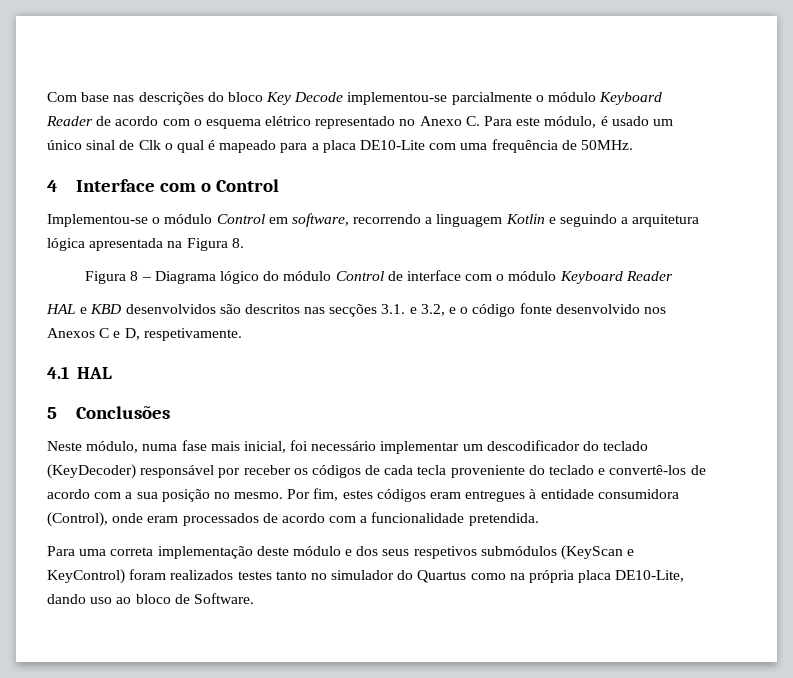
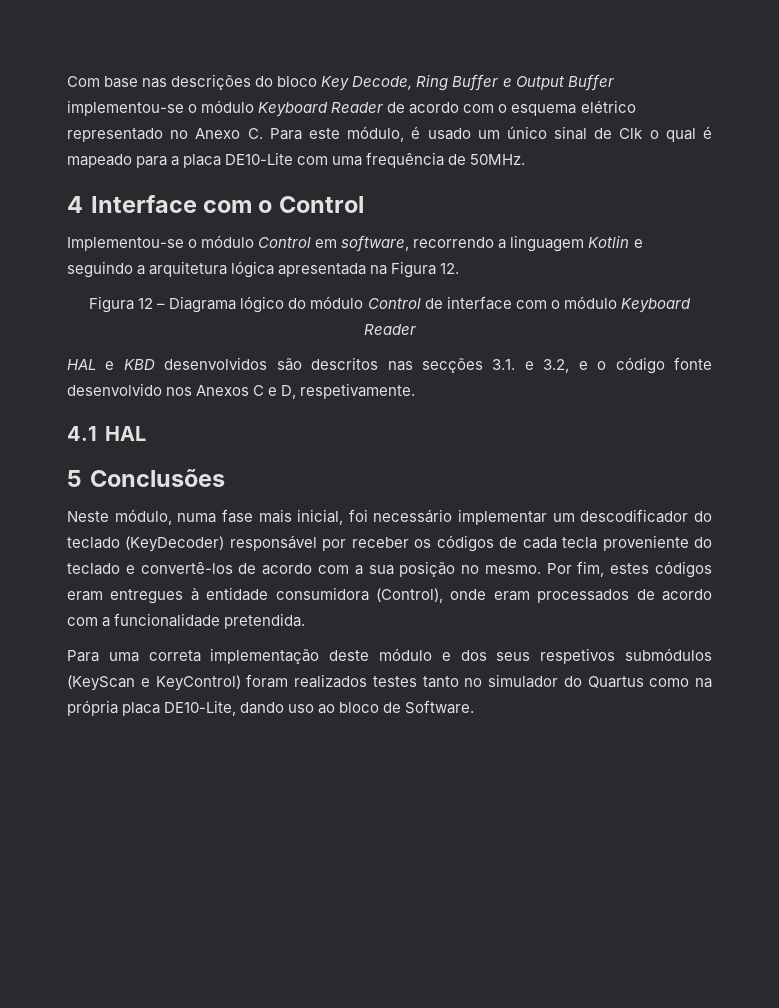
- Com base nas descrições do bloco Key Decode implementou-se parcialmente o módulo Keyboard Reader de acordo com o esquema elétrico representado no Anexo C. Para este módulo, é usado um único sinal de Clk o qual é mapeado para a placa DE10-Lite com uma frequência de 50MHz.
+ Com base nas descrições do bloco Key Decode, Ring Buffer e Output Buffer implementou-se o módulo Keyboard Reader de acordo com o esquema elétrico representado no Anexo C. Para este módulo, é usado um único sinal de Clk o qual é mapeado para a placa DE10-Lite com uma frequência de 50MHz.
- Implementou-se o módulo Control em software, recorrendo a linguagem Kotlin e seguindo a arquitetura lógica apresentada na Figura 8.
- Figura 8 – Diagrama lógico do módulo Control de interface com o módulo Keyboard Reader
+ Implementou-se o módulo Control em software, recorrendo a linguagem Kotlin e seguindo a arquitetura lógica apresentada na Figura 12.
+ Figura 12 – Diagrama lógico do módulo Control de interface com o módulo Keyboard Reader

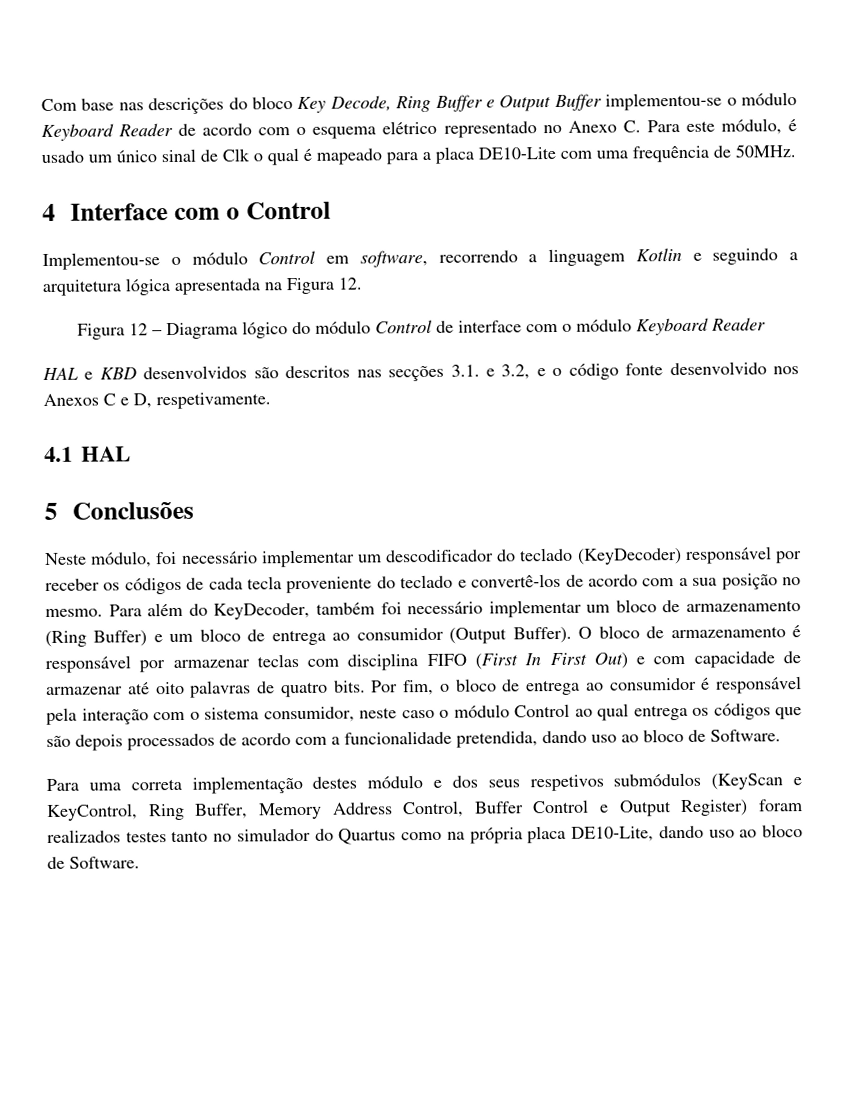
- Neste módulo, numa fase mais inicial, foi necessário implementar um descodificador do teclado (KeyDecoder) responsável por receber os códigos de cada tecla proveniente do teclado e convertê-los de acordo com a sua posição no mesmo.
+ Neste módulo, foi necessário implementar um descodificador do teclado (KeyDecoder) responsável por receber os códigos de cada tecla proveniente do teclado e convertê-los de acordo com a sua posição no mesmo.
- Por fim, estes códigos eram entregues à entidade consumidora (Control), onde eram processados de acordo com a funcionalidade pretendida.
+ Para além do KeyDecoder, também foi necessário implementar um bloco de armazenamento (Ring Buffer) e um bloco de entrega ao consumidor (Output Buffer). O bloco de armazenamento é responsável por armazenar teclas com disciplina FIFO (First In First Out) e com capacidade de armazenar até oito palavras de quatro bits. Por fim, o bloco de entrega ao consumidor é responsável pela interação com o sistema consumidor, neste caso o módulo Control ao qual entrega os códigos que são depois processados de acordo com a funcionalidade pretendida, dando uso ao bloco de Software.
- Para uma correta implementação deste módulo e dos seus respetivos submódulos (KeyScan e KeyControl) foram realizados testes tanto no simulador do Quartus como na própria placa DE10-Lite, dando uso ao bloco de Software.
+ Para uma correta implementação destes módulo e dos seus respetivos submódulos (KeyScan e KeyControl, Ring Buffer, Memory Address Control, Buffer Control e Output Register) foram realizados testes tanto no simulador do Quartus como na própria placa DE10-Lite, dando uso ao bloco de Software.

